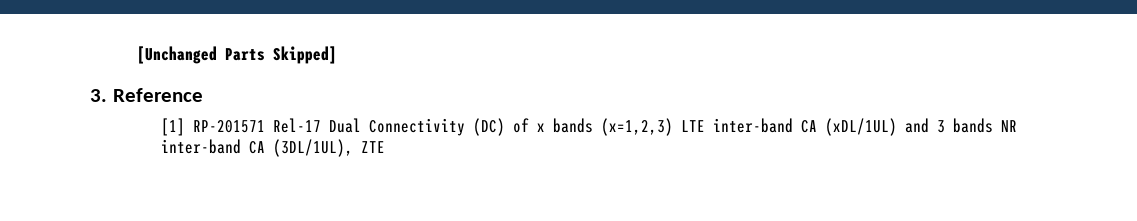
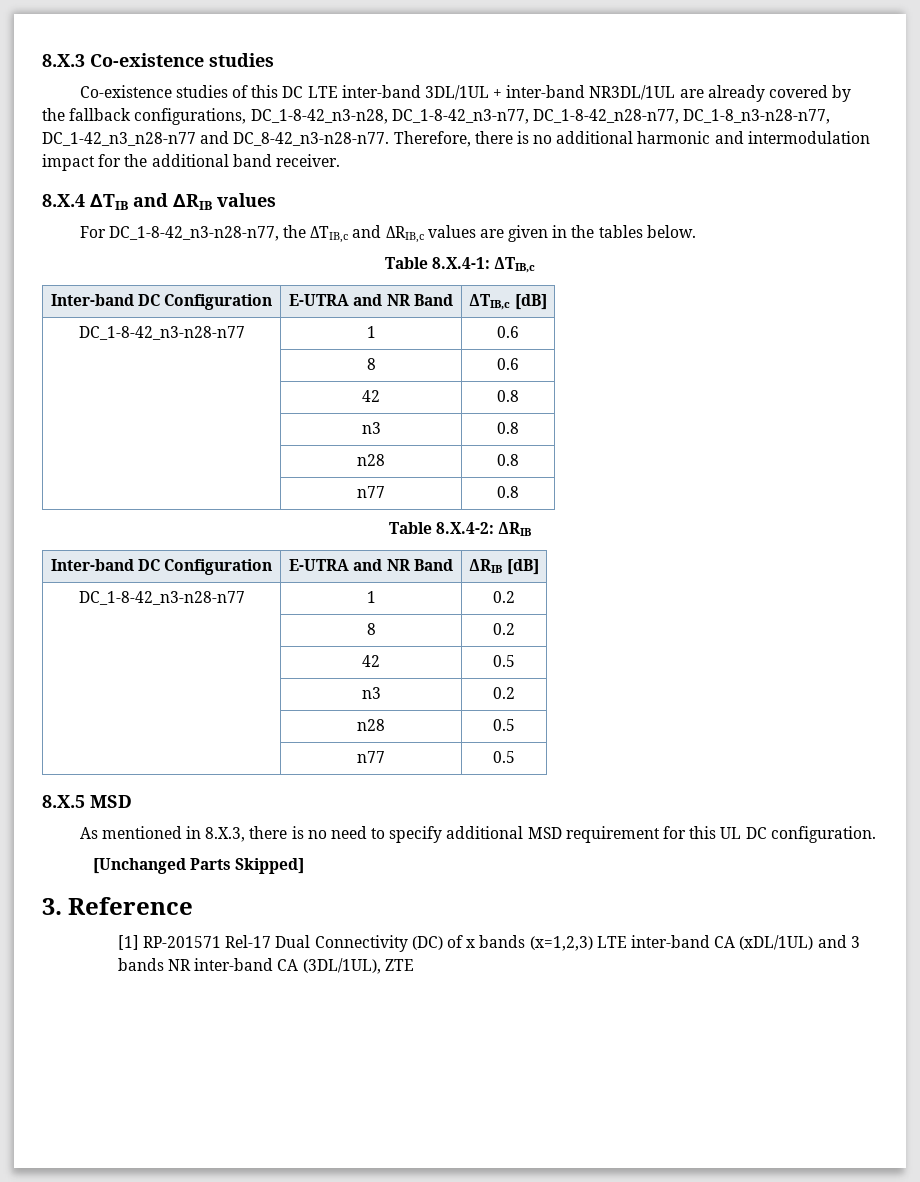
+ 8.X.3 Co-existence studies
+ Co-existence studies of this DC LTE inter-band 3DL/1UL + inter-band NR3DL/1UL are already covered by the fallback configurations, DC_1-8-42_n3-n28, DC_1-8-42_n3-n77, DC_1-8-42_n28-n77, DC_1-8_n3-n28-n77, DC_1-42_n3_n28-n77 and DC_8-42_n3-n28-n77. Therefore, there is no additional harmonic and intermodulation impact for the additional band receiver.
+ 8.X.4 ∆TIB and ∆RIB values
+ For DC_1-8-42_n3-n28-n77, the ΔTIB,c and ΔRIB,c values are given in the tables below.
+ Table 8.X.4-1: ΔTIB,c
+ Inter-band DC Configuration | E-UTRA and NR Band | ΔTIB,c [dB]
+ DC_1-8-42_n3-n28-n77 | 1 | 0.6
+ | 8 | 0.6
+ | 42 | 0.8
+ | n3 | 0.8
+ | n28 | 0.8
+ | n77 | 0.8
+ Table 8.X.4-2: ΔRIB
+ Inter-band DC Configuration | E-UTRA and NR Band | ΔRIB [dB]
+ DC_1-8-42_n3-n28-n77 | 1 | 0.2
+ | 8 | 0.2
+ | 42 | 0.5
+ | n3 | 0.2
+ | n28 | 0.5
+ | n77 | 0.5
+ 8.X.5 MSD
+ As mentioned in 8.X.3, there is no need to specify additional MSD requirement for this UL DC configuration.

